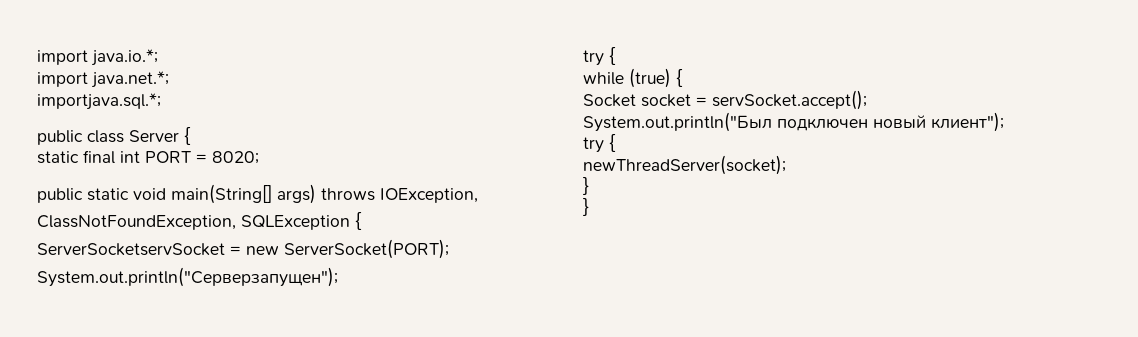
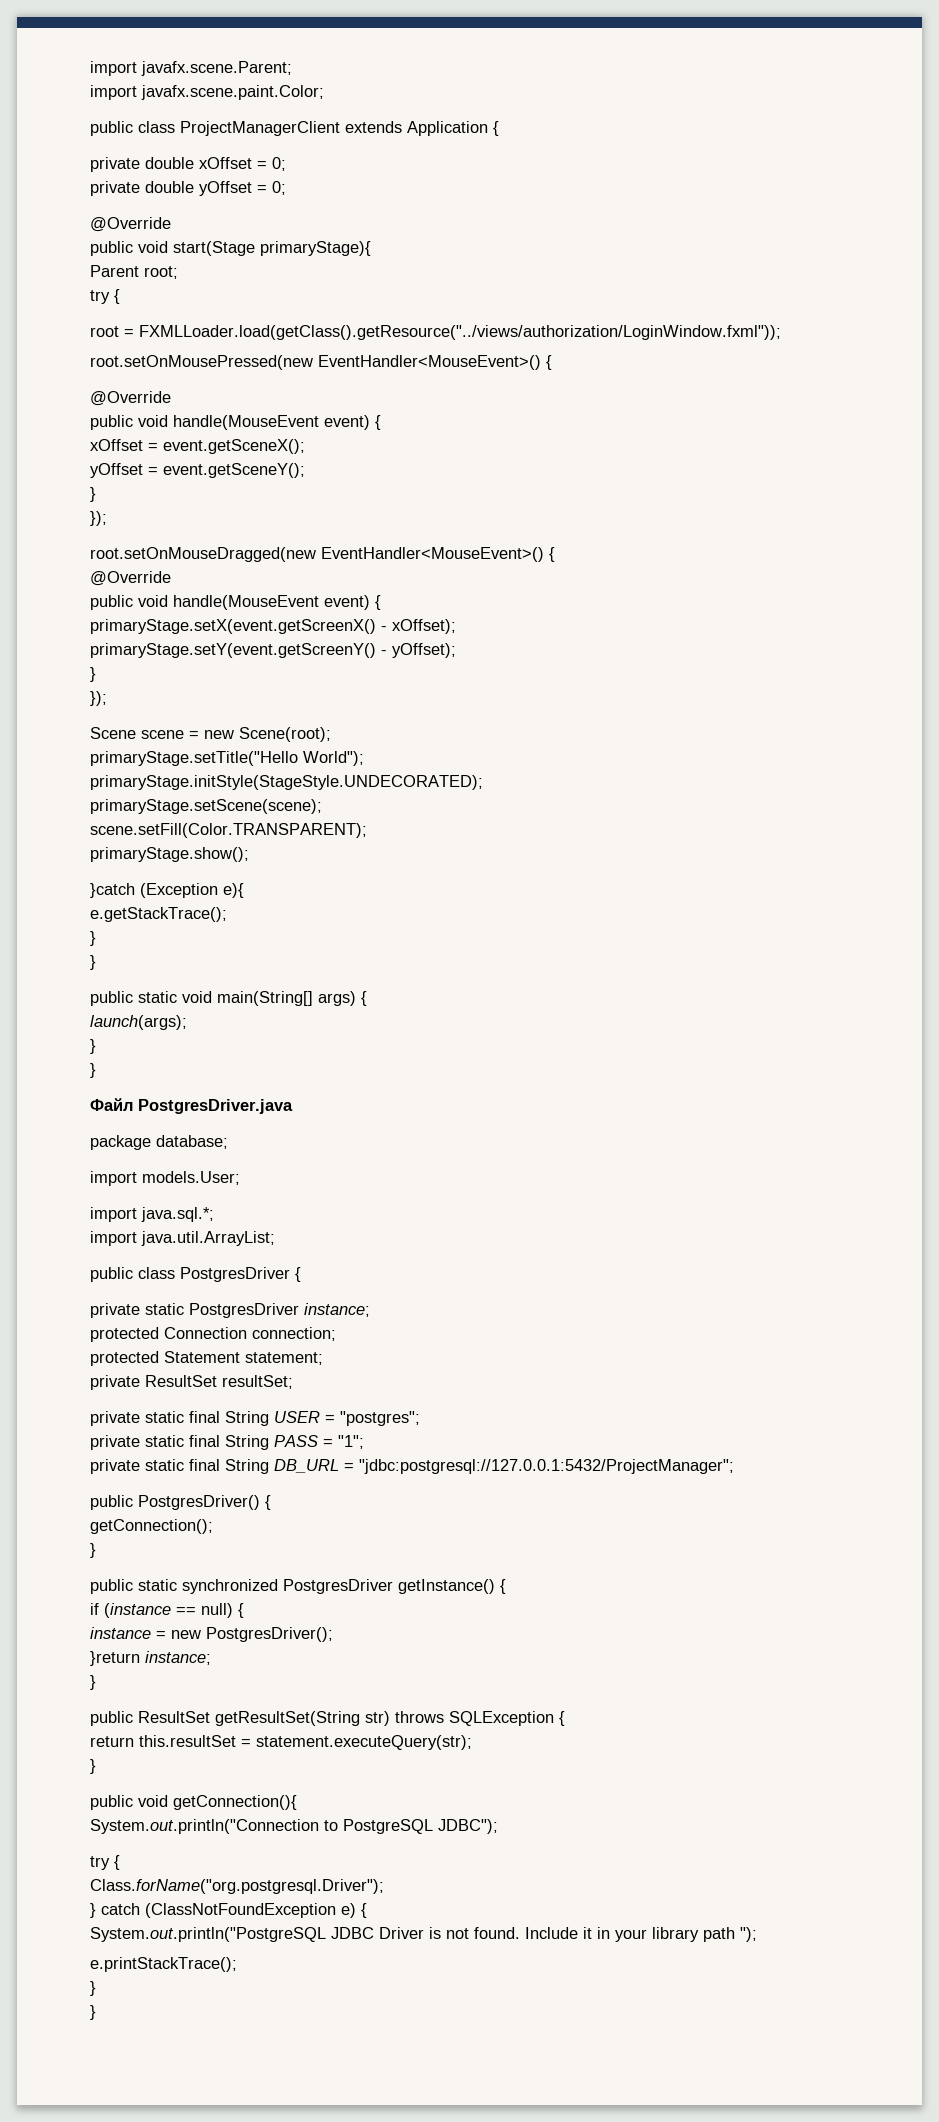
- import java.io.*;
- import java.net.*;
- importjava.sql.*;
- public class Server {
- static final int PORT = 8020;
+ import javafx.scene.Parent;
+ import javafx.scene.paint.Color;
+ public class ProjectManagerClient extends Application {
+ private double xOffset = 0;
+ private double yOffset = 0;
+ @Override
+ public void start(Stage primaryStage){
+ Parent root;
+ try {
+ root = FXMLLoader.load(getClass().getResource("../views/authorization/LoginWindow.fxml"));
+ root.setOnMousePressed(new EventHandler<MouseEvent>() {
+ @Override
+ public void handle(MouseEvent event) {
+ xOffset = event.getSceneX();
+ yOffset = event.getSceneY();
+ }
+ });
+ root.setOnMouseDragged(new EventHandler<MouseEvent>() {
+ @Override
+ public void handle(MouseEvent event) {
+ primaryStage.setX(event.getScreenX() - xOffset);
+ primaryStage.setY(event.getScreenY() - yOffset);
+ }
+ });
+ Scene scene = new Scene(root);
+ primaryStage.setTitle("Hello World");
+ primaryStage.initStyle(StageStyle.UNDECORATED);
+ primaryStage.setScene(scene);
+ scene.setFill(Color.TRANSPARENT);
+ primaryStage.show();
+ }catch (Exception e){
+ e.getStackTrace();
+ }
+ }
- public static void main(String[] args) throws IOException,
- ClassNotFoundException, SQLException {
- ServerSocketservSocket = new ServerSocket(PORT);
- System.out.println("Серверзапущен");
+ public static void main(String[] args) {
+ launch(args);
+ }
+ }
+ Файл PostgresDriver.java
+ package database;
+ import models.User;
+ import java.sql.*;
+ import java.util.ArrayList;
+ public class PostgresDriver {
+ private static PostgresDriver instance;
+ protected Connection connection;
+ protected Statement statement;
+ private ResultSet resultSet;
+ private static final String USER = "postgres";
+ private static final String PASS = "1";
+ private static final String DB_URL = "jdbc:postgresql://127.0.0.1:5432/ProjectManager";
+ public PostgresDriver() {
+ getConnection();
+ }
+ public static synchronized PostgresDriver getInstance() {
+ if (instance == null) {
+ instance = new PostgresDriver();
+ }return instance;
+ }
+ public ResultSet getResultSet(String str) throws SQLException {
+ return this.resultSet = statement.executeQuery(str);
+ }
+ public void getConnection(){
+ System.out.println("Connection to PostgreSQL JDBC");
  try {
- while (true) {
- Socket socket = servSocket.accept();
- System.out.println("Был подключен новый клиент");
- try {
- newThreadServer(socket);
+ Class.forName("org.postgresql.Driver");
+ } catch (ClassNotFoundException e) {
+ System.out.println("PostgreSQL JDBC Driver is not found. Include it in your library path ");
+ e.printStackTrace();

